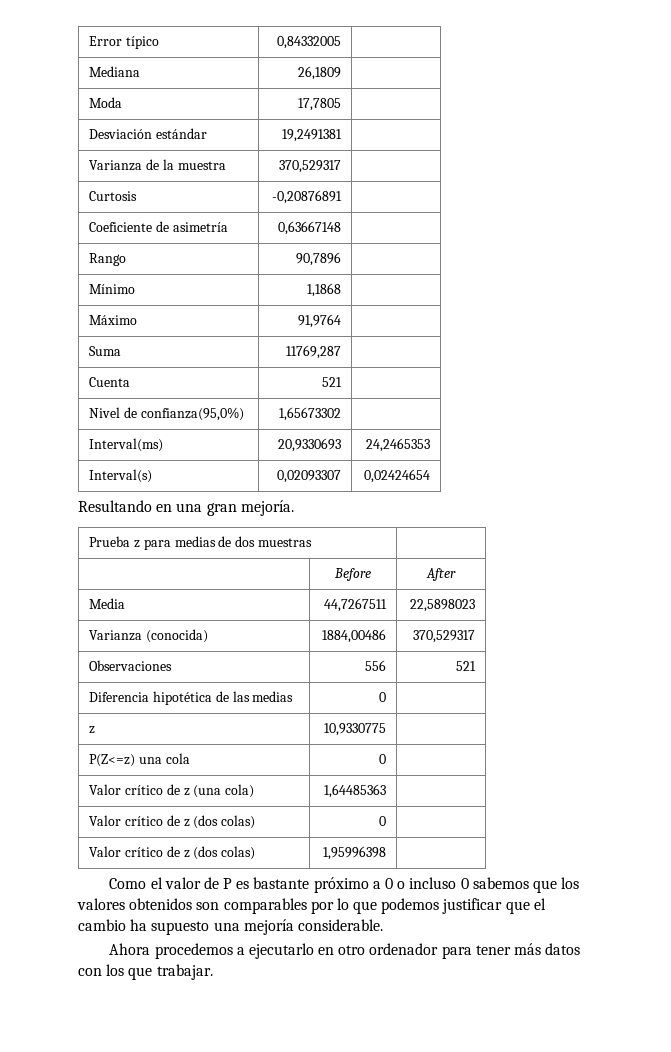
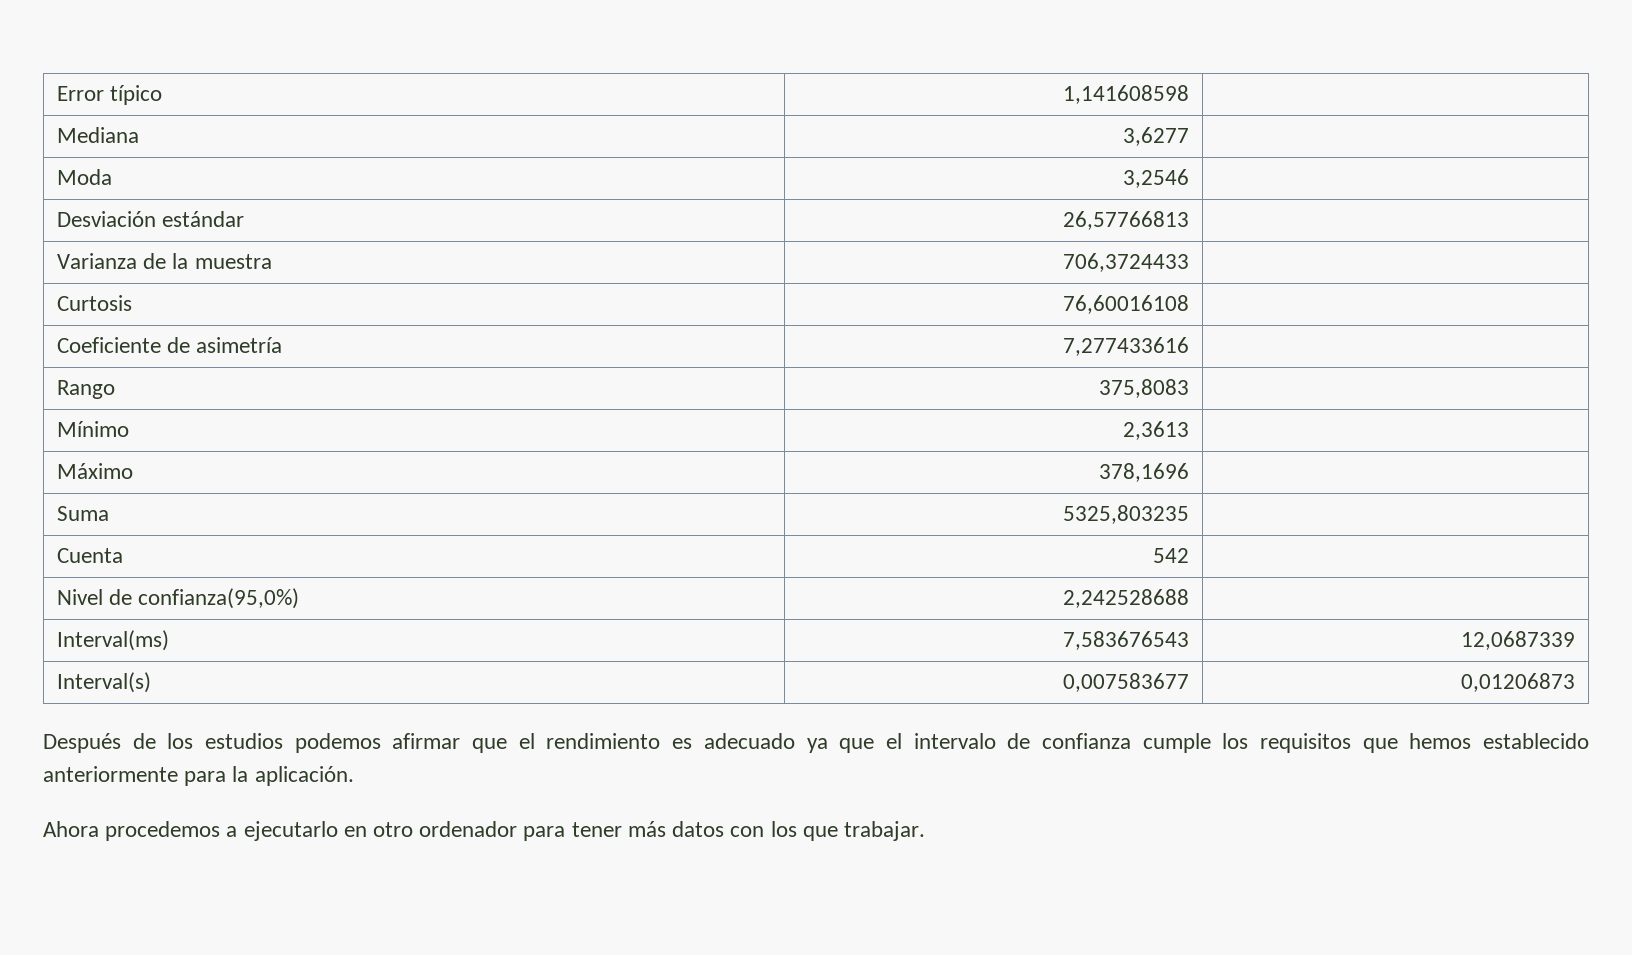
- Error típico | 0,84332005 |
+ Error típico | 1,141608598 |
- Mediana | 26,1809 |
+ Mediana | 3,6277 |
- Moda | 17,7805 |
+ Moda | 3,2546 |
- Desviación estándar | 19,2491381 |
+ Desviación estándar | 26,57766813 |
- Varianza de la muestra | 370,529317 |
+ Varianza de la muestra | 706,3724433 |
- Curtosis | -0,20876891 |
+ Curtosis | 76,60016108 |
- Coeficiente de asimetría | 0,63667148 |
+ Coeficiente de asimetría | 7,277433616 |
- Rango | 90,7896 |
+ Rango | 375,8083 |
- Mínimo | 1,1868 |
+ Mínimo | 2,3613 |
- Máximo | 91,9764 |
+ Máximo | 378,1696 |
- Suma | 11769,287 |
+ Suma | 5325,803235 |
- Cuenta | 521 |
+ Cuenta | 542 |
- Nivel de confianza(95,0%) | 1,65673302 |
+ Nivel de confianza(95,0%) | 2,242528688 |
- Interval(ms) | 20,9330693 | 24,2465353
+ Interval(ms) | 7,583676543 | 12,0687339
- Interval(s) | 0,02093307 | 0,02424654
- Resultando en una gran mejoría.
- Prueba z para medias de dos muestras |
- | Before | After
- Media | 44,7267511 | 22,5898023
- Varianza (conocida) | 1884,00486 | 370,529317
- Observaciones | 556 | 521
- Diferencia hipotética de las medias | 0 |
- z | 10,9330775 |
- P(Z<=z) una cola | 0 |
- Valor crítico de z (una cola) | 1,64485363 |
- Valor crítico de z (dos colas) | 0 |
- Valor crítico de z (dos colas) | 1,95996398 |
- Como el valor de P es bastante próximo a 0 o incluso 0 sabemos que los valores obtenidos son comparables por lo que podemos justificar que el cambio ha supuesto una mejoría considerable.
+ Interval(s) | 0,007583677 | 0,01206873
+ Después de los estudios podemos afirmar que el rendimiento es adecuado ya que el intervalo de confianza cumple los requisitos que hemos establecido anteriormente para la aplicación.

